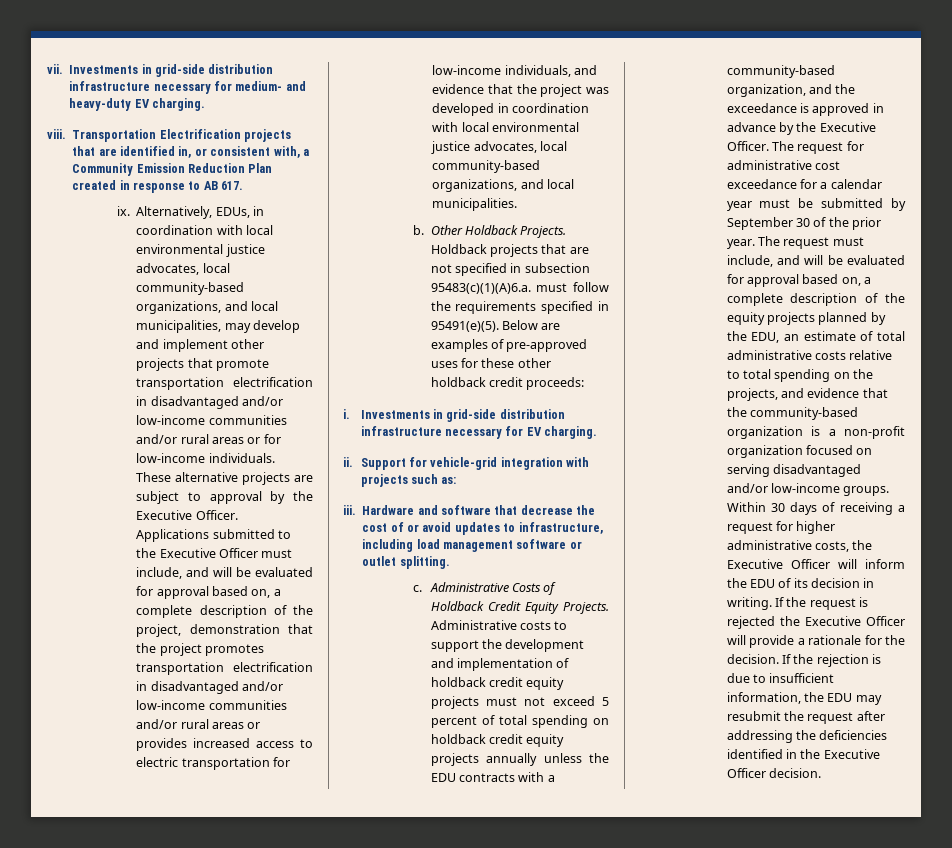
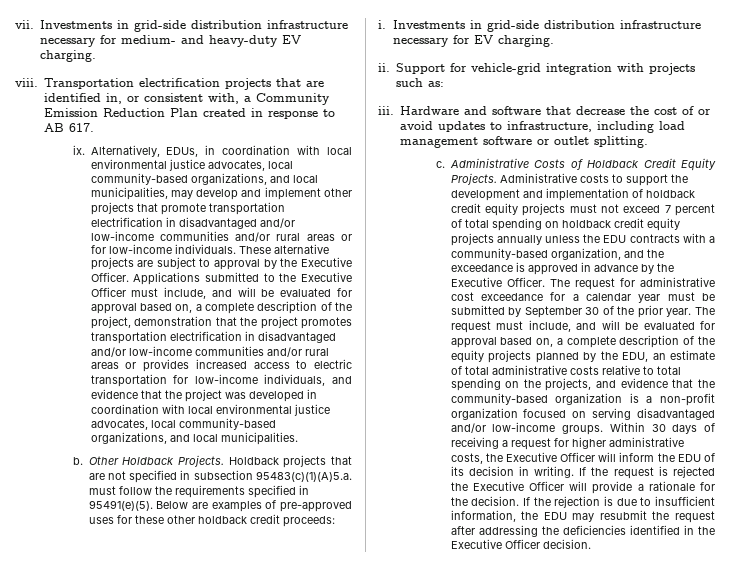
- Transportation Electrification projects that are identified in, or consistent with, a Community Emission Reduction Plan created in response to AB 617.
+ Transportation electrification projects that are identified in, or consistent with, a Community Emission Reduction Plan created in response to AB 617.
- Holdback projects that are not specified in subsection 95483(c)(1)(A)6.a. must follow the requirements specified in 95491(e)(5).
+ Holdback projects that are not specified in subsection 95483(c)(1)(A)5.a. must follow the requirements specified in 95491(e)(5).
- Administrative costs to support the development and implementation of holdback credit equity projects must not exceed 5 percent of total spending on holdback credit equity projects annually unless the EDU contracts with a community-based organization, and the exceedance is approved in advance by the Executive Officer.
+ Administrative costs to support the development and implementation of holdback credit equity projects must not exceed 7 percent of total spending on holdback credit equity projects annually unless the EDU contracts with a community-based organization, and the exceedance is approved in advance by the Executive Officer.

